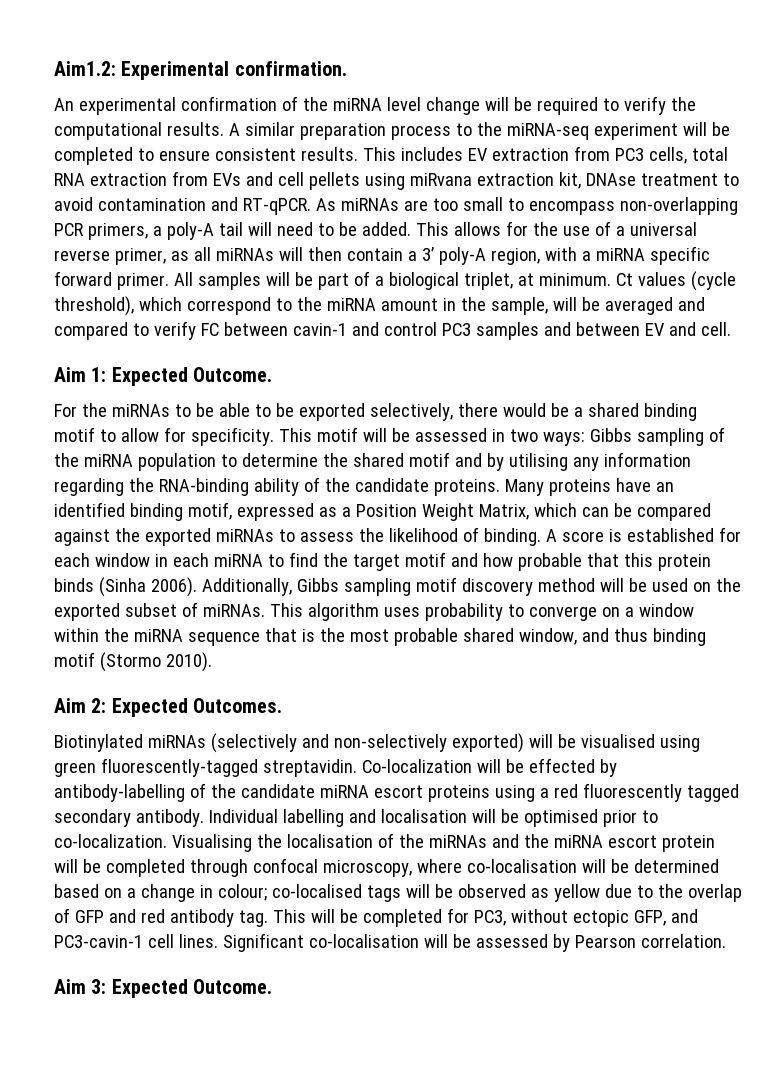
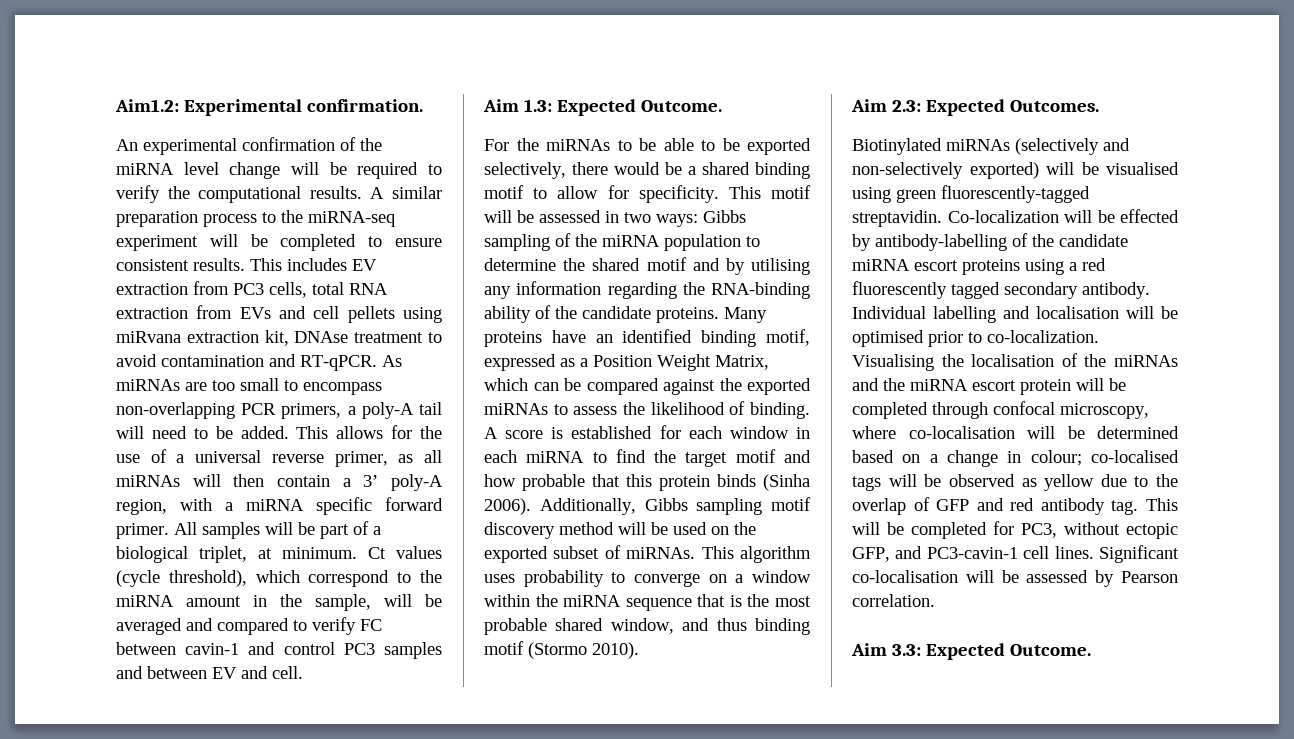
- Aim 1: Expected Outcome.
+ Aim 1.3: Expected Outcome.
- Aim 2: Expected Outcomes.
+ Aim 2.3: Expected Outcomes.
- Aim 3: Expected Outcome.
+ Aim 3.3: Expected Outcome.

